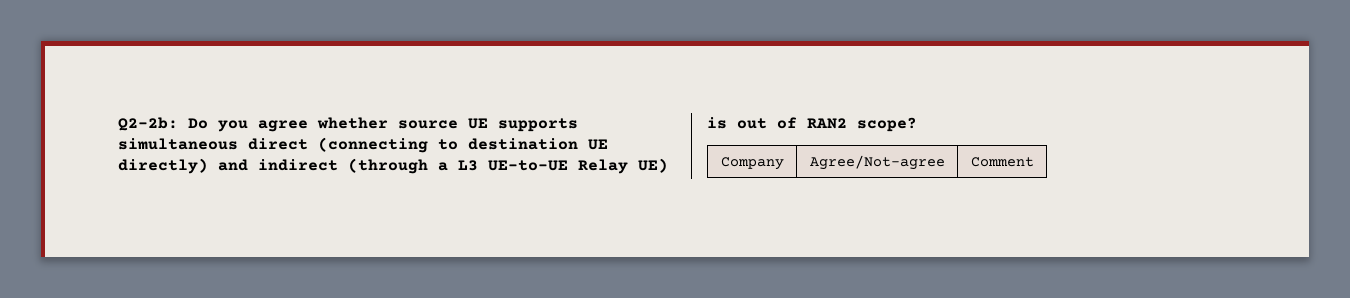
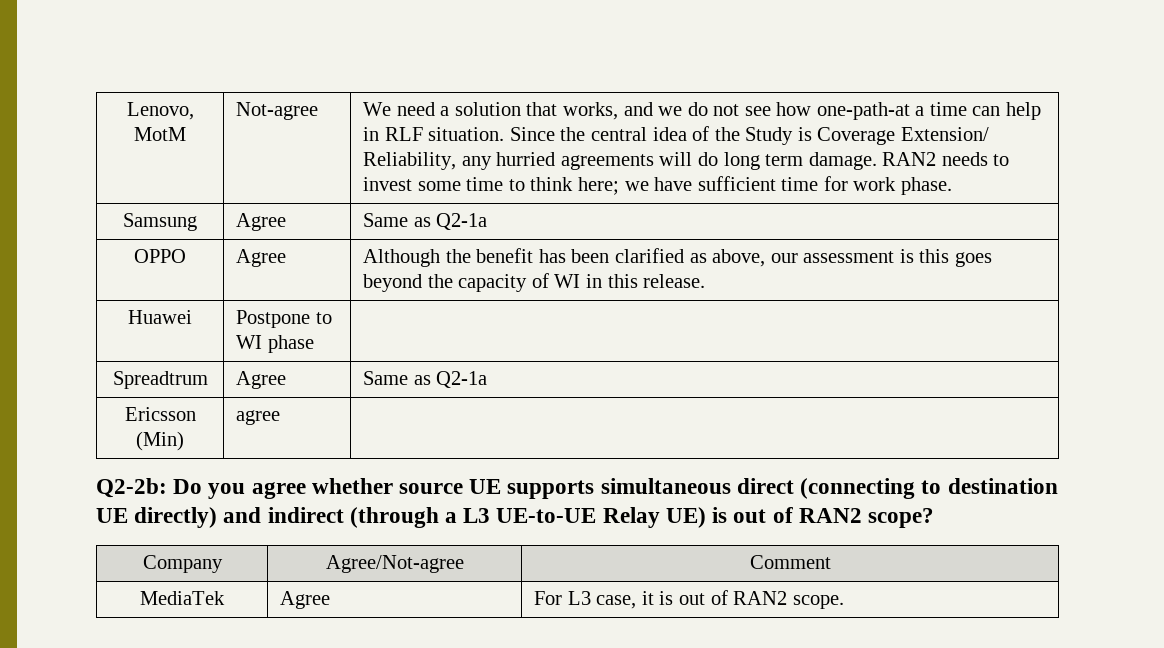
+ Lenovo, MotM | Not-agree | We need a solution that works, and we do not see how one-path-at a time can help in RLF situation. Since the central idea of the Study is Coverage Extension/ Reliability, any hurried agreements will do long term damage. RAN2 needs to invest some time to think here; we have sufficient time for work phase.
+ Samsung | Agree | Same as Q2-1a
+ OPPO | Agree | Although the benefit has been clarified as above, our assessment is this goes beyond the capacity of WI in this release.
+ Huawei | Postpone to WI phase |
+ Spreadtrum | Agree | Same as Q2-1a
+ Ericsson (Min) | agree |
+ MediaTek | Agree | For L3 case, it is out of RAN2 scope.

